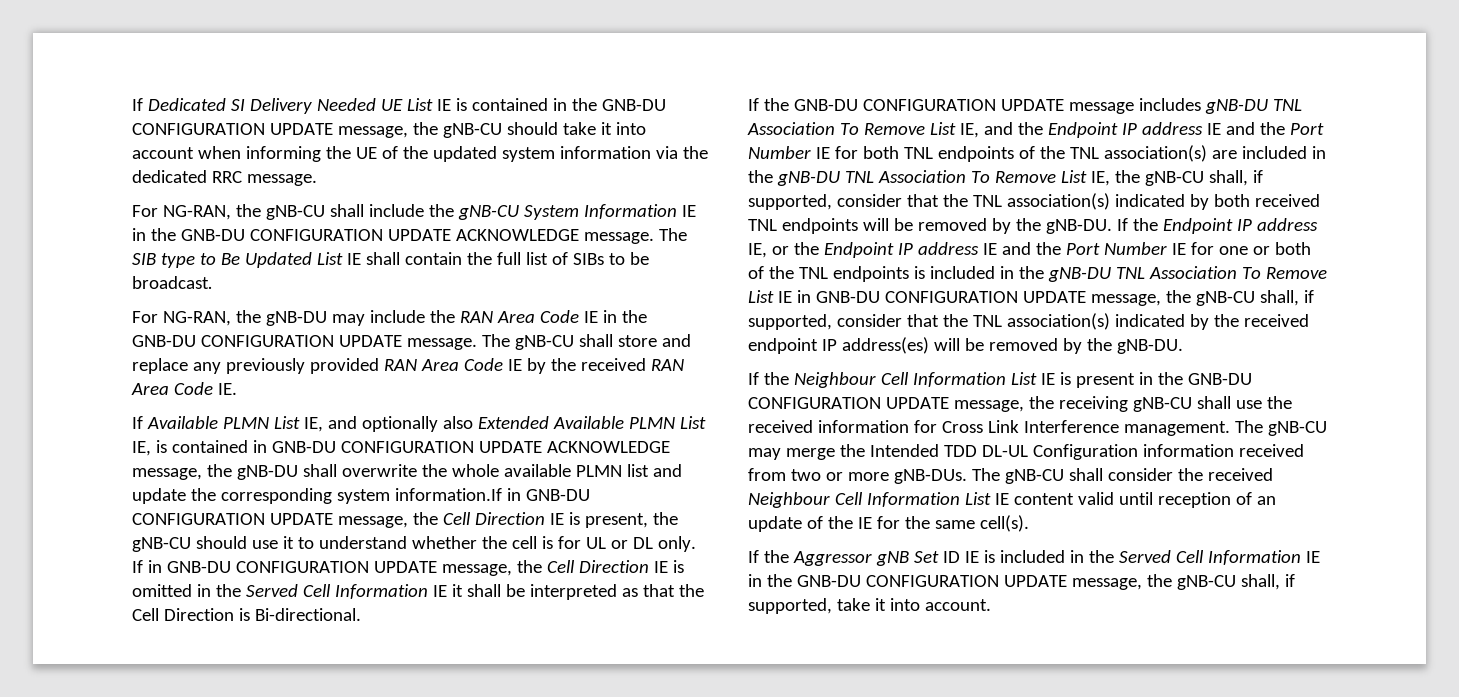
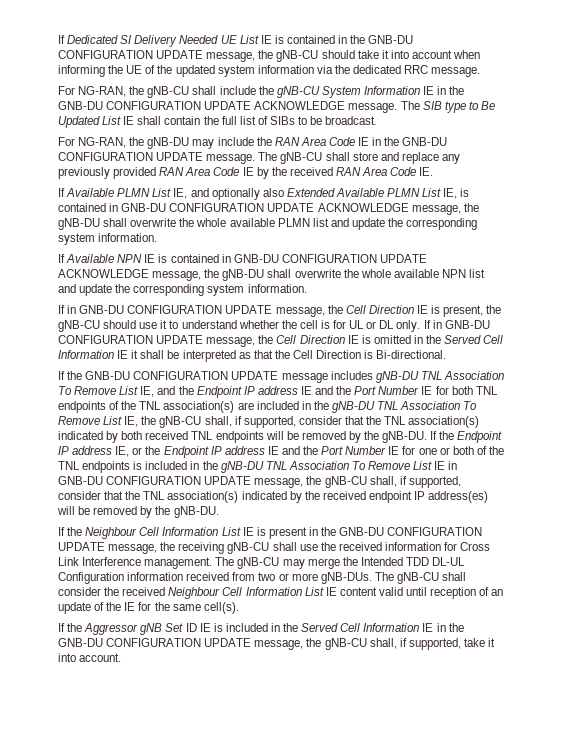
- If Available PLMN List IE, and optionally also Extended Available PLMN List IE, is contained in GNB-DU CONFIGURATION UPDATE ACKNOWLEDGE message, the gNB-DU shall overwrite the whole available PLMN list and update the corresponding system information.If in GNB-DU CONFIGURATION UPDATE message, the Cell Direction IE is present, the gNB-CU should use it to understand whether the cell is for UL or DL only.
+ If Available PLMN List IE, and optionally also Extended Available PLMN List IE, is contained in GNB-DU CONFIGURATION UPDATE ACKNOWLEDGE message, the gNB-DU shall overwrite the whole available PLMN list and update the corresponding system information.
+ If Available NPN IE is contained in GNB-DU CONFIGURATION UPDATE ACKNOWLEDGE message, the gNB-DU shall overwrite the whole available NPN list and update the corresponding system information.
+ If in GNB-DU CONFIGURATION UPDATE message, the Cell Direction IE is present, the gNB-CU should use it to understand whether the cell is for UL or DL only.

